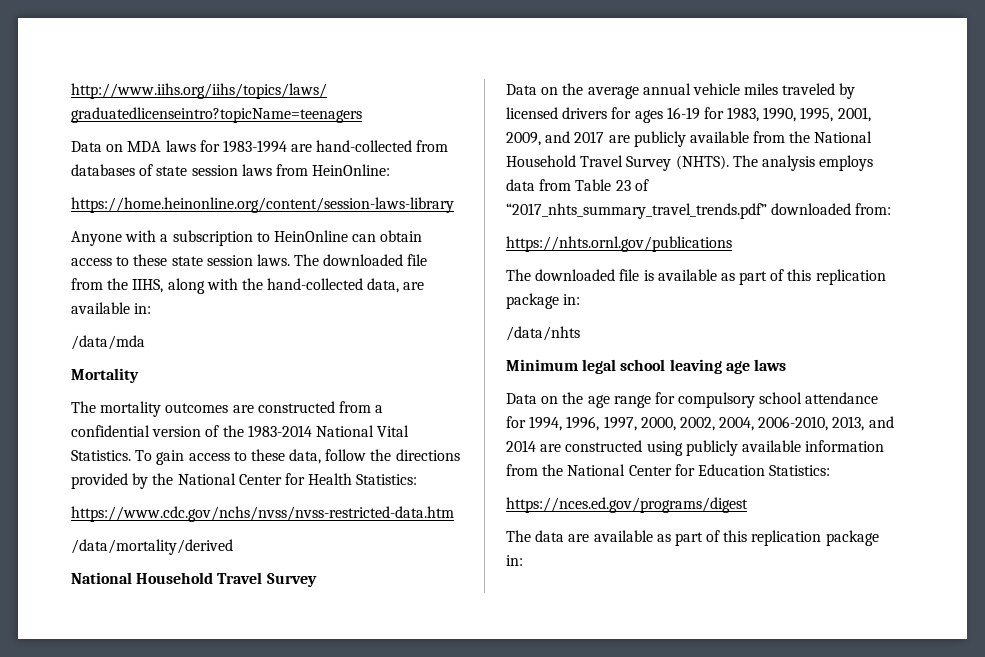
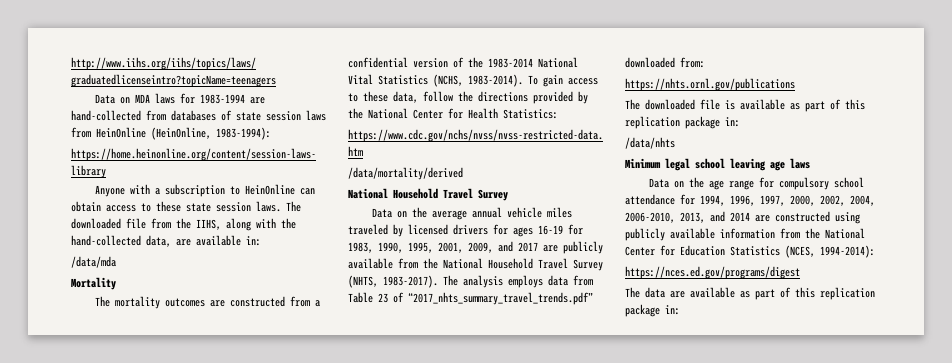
- Data on MDA laws for 1983-1994 are hand-collected from databases of state session laws from HeinOnline:
+ Data on MDA laws for 1983-1994 are hand-collected from databases of state session laws from HeinOnline (HeinOnline, 1983-1994):
- The mortality outcomes are constructed from a confidential version of the 1983-2014 National Vital Statistics.
+ The mortality outcomes are constructed from a confidential version of the 1983-2014 National Vital Statistics (NCHS, 1983-2014).
- Data on the average annual vehicle miles traveled by licensed drivers for ages 16-19 for 1983, 1990, 1995, 2001, 2009, and 2017 are publicly available from the National Household Travel Survey (NHTS).
+ Data on the average annual vehicle miles traveled by licensed drivers for ages 16-19 for 1983, 1990, 1995, 2001, 2009, and 2017 are publicly available from the National Household Travel Survey (NHTS, 1983-2017).
- Data on the age range for compulsory school attendance for 1994, 1996, 1997, 2000, 2002, 2004, 2006-2010, 2013, and 2014 are constructed using publicly available information from the National Center for Education Statistics:
+ Data on the age range for compulsory school attendance for 1994, 1996, 1997, 2000, 2002, 2004, 2006-2010, 2013, and 2014 are constructed using publicly available information from the National Center for Education Statistics (NCES, 1994-2014):

